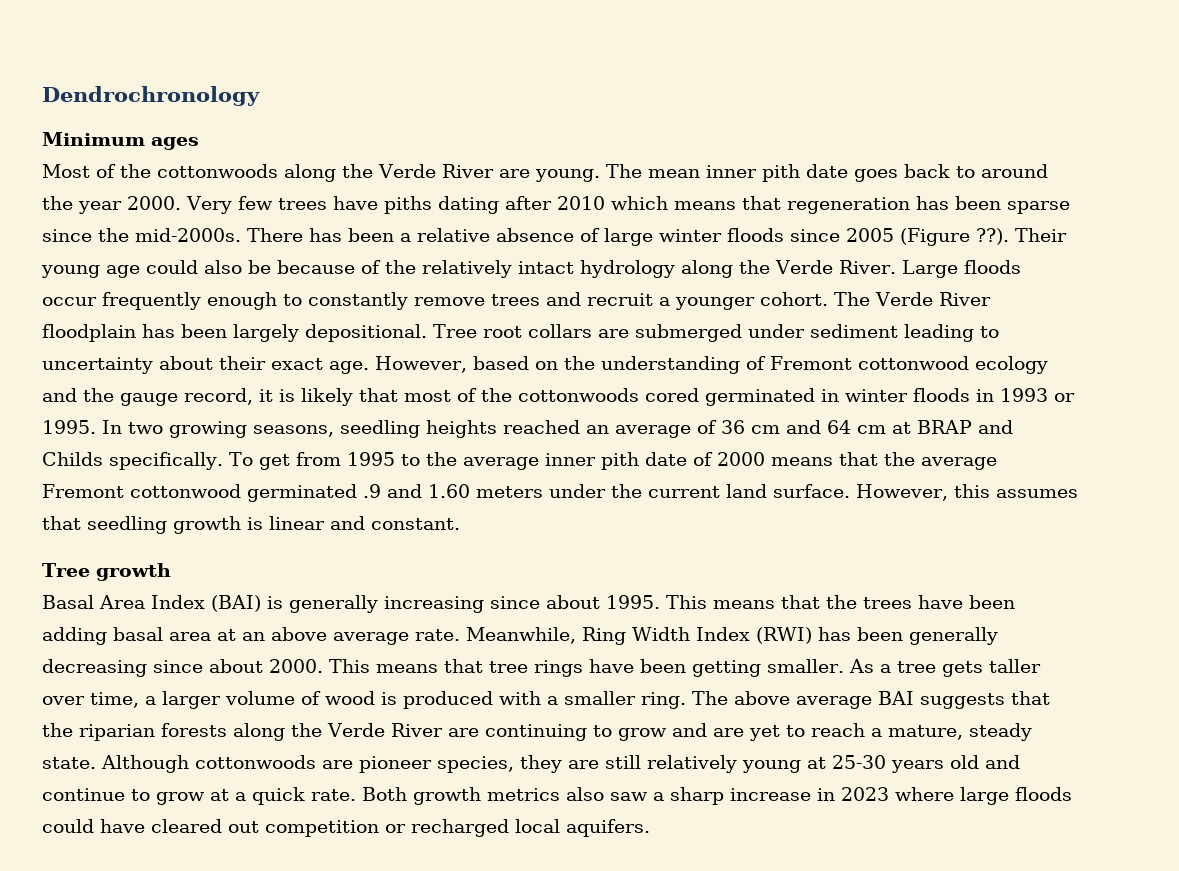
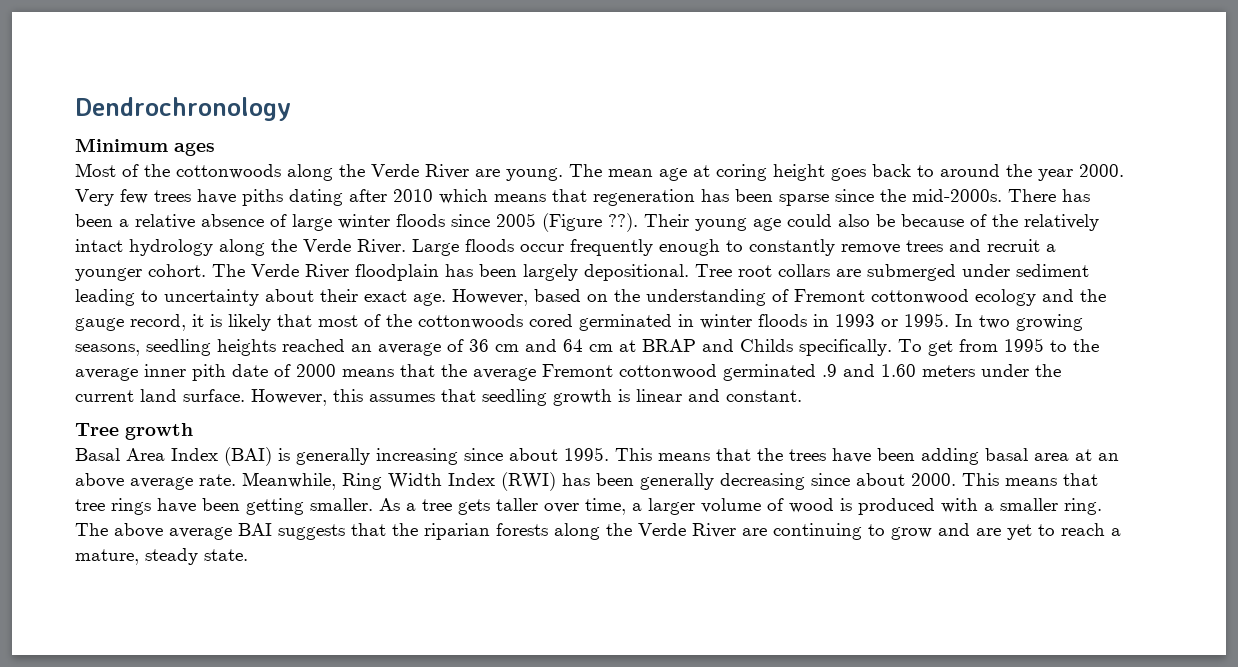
- The mean inner pith date goes back to around the year 2000.
+ The mean age at coring height goes back to around the year 2000.
- Although cottonwoods are pioneer species, they are still relatively young at 25-30 years old and continue to grow at a quick rate. Both growth metrics also saw a sharp increase in 2023 where large floods could have cleared out competition or recharged local aquifers.

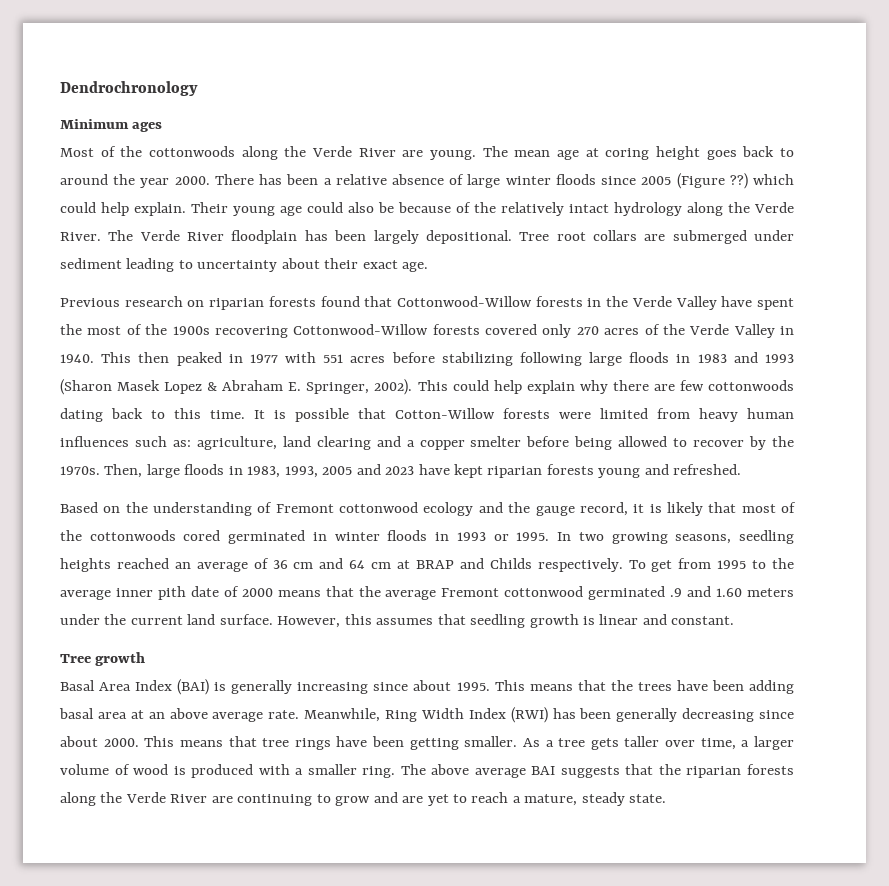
- Very few trees have piths dating after 2010 which means that regeneration has been sparse since the mid-2000s.
- There has been a relative absence of large winter floods since 2005 (Figure ??).
+ There has been a relative absence of large winter floods since 2005 (Figure ??) which could help explain.
- Large floods occur frequently enough to constantly remove trees and recruit a younger cohort.
- Tree root collars are submerged under sediment leading to uncertainty about their exact age. However, based on the understanding of Fremont cottonwood ecology and the gauge record, it is likely that most of the cottonwoods cored germinated in winter floods in 1993 or 1995.
+ Tree root collars are submerged under sediment leading to uncertainty about their exact age.
+ Previous research on riparian forests found that Cottonwood-Willow forests in the Verde Valley have spent the most of the 1900s recovering Cottonwood-Willow forests covered only 270 acres of the Verde Valley in 1940. This then peaked in 1977 with 551 acres before stabilizing following large floods in 1983 and 1993 (Sharon Masek Lopez & Abraham E. Springer, 2002). This could help explain why there are few cottonwoods dating back to this time. It is possible that Cotton-Willow forests were limited from heavy human influences such as: agriculture, land clearing and a copper smelter before being allowed to recover by the 1970s. Then, large floods in 1983, 1993, 2005 and 2023 have kept riparian forests young and refreshed.
+ Based on the understanding of Fremont cottonwood ecology and the gauge record, it is likely that most of the cottonwoods cored germinated in winter floods in 1993 or 1995.
- In two growing seasons, seedling heights reached an average of 36 cm and 64 cm at BRAP and Childs specifically.
+ In two growing seasons, seedling heights reached an average of 36 cm and 64 cm at BRAP and Childs respectively.

